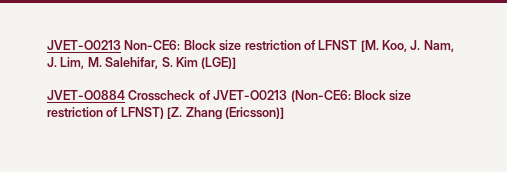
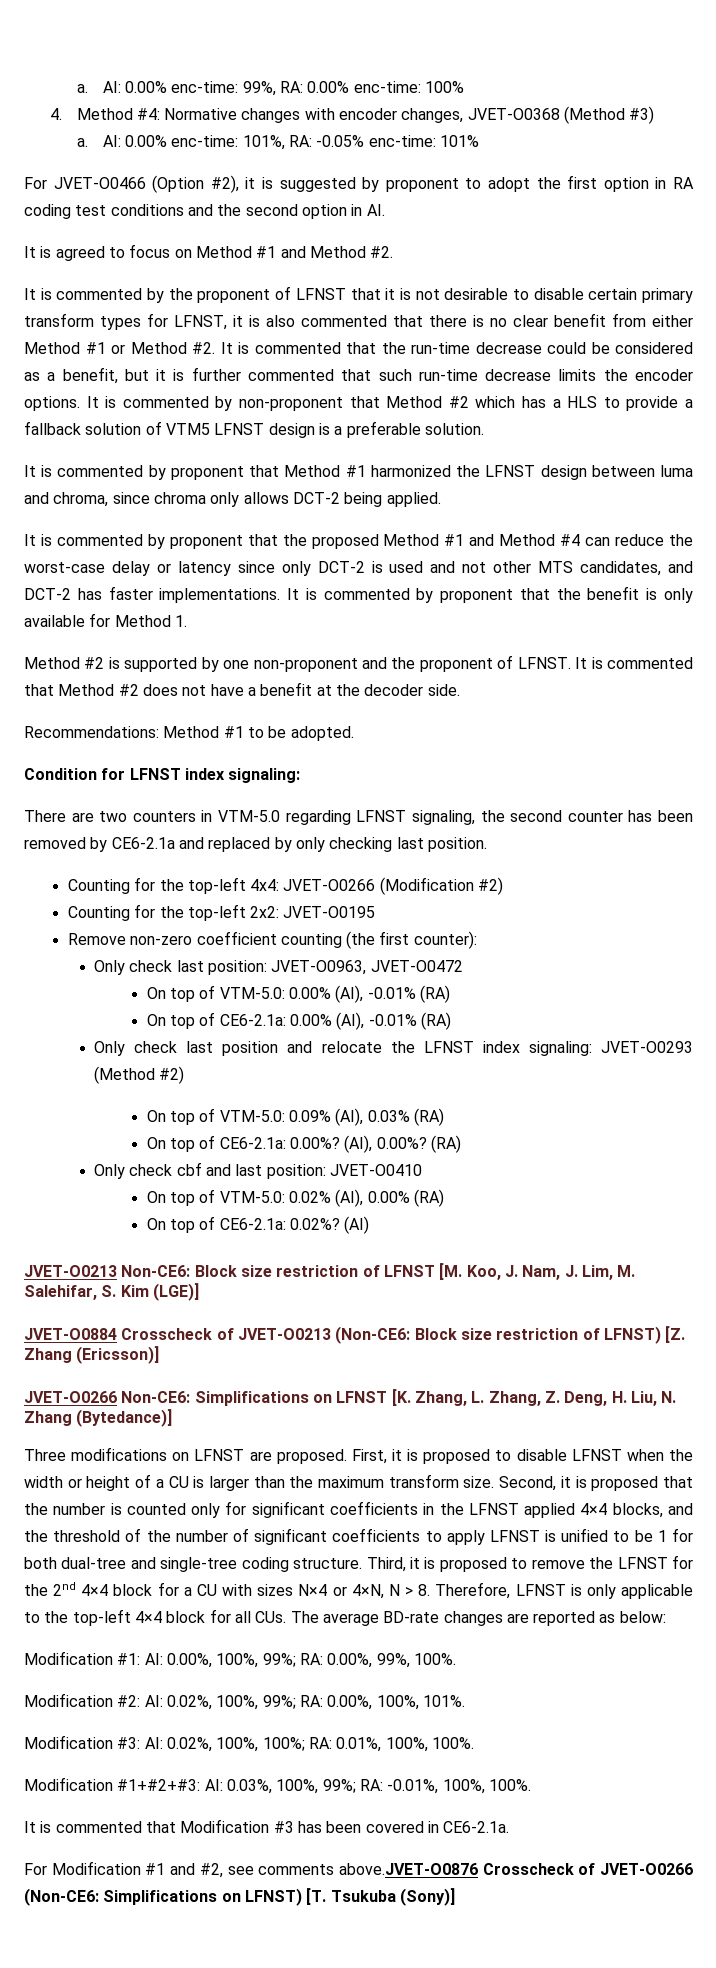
+ a. AI: 0.00% enc-time: 99%, RA: 0.00% enc-time: 100%
+ 4. Method #4: Normative changes with encoder changes, JVET-O0368 (Method #3)
+ a. AI: 0.00% enc-time: 101%, RA: -0.05% enc-time: 101%
+ For JVET-O0466 (Option #2), it is suggested by proponent to adopt the first option in RA coding test conditions and the second option in AI.
+ It is agreed to focus on Method #1 and Method #2.
+ It is commented by the proponent of LFNST that it is not desirable to disable certain primary transform types for LFNST, it is also commented that there is no clear benefit from either Method #1 or Method #2. It is commented that the run-time decrease could be considered as a benefit, but it is further commented that such run-time decrease limits the encoder options. It is commented by non-proponent that Method #2 which has a HLS to provide a fallback solution of VTM5 LFNST design is a preferable solution.
+ It is commented by proponent that Method #1 harmonized the LFNST design between luma and chroma, since chroma only allows DCT-2 being applied.
+ It is commented by proponent that the proposed Method #1 and Method #4 can reduce the worst-case delay or latency since only DCT-2 is used and not other MTS candidates, and DCT-2 has faster implementations. It is commented by proponent that the benefit is only available for Method 1.
+ Method #2 is supported by one non-proponent and the proponent of LFNST. It is commented that Method #2 does not have a benefit at the decoder side.
+ Recommendations: Method #1 to be adopted.
+ Condition for LFNST index signaling:
+ There are two counters in VTM-5.0 regarding LFNST signaling, the second counter has been removed by CE6-2.1a and replaced by only checking last position.
+ Counting for the top-left 4x4: JVET-O0266 (Modification #2)
+ Counting for the top-left 2x2: JVET-O0195
+ Remove non-zero coefficient counting (the first counter):
+ Only check last position: JVET-O0963, JVET-O0472
+ On top of VTM-5.0: 0.00% (AI), -0.01% (RA)
+ On top of CE6-2.1a: 0.00% (AI), -0.01% (RA)
+ Only check last position and relocate the LFNST index signaling: JVET-O0293 (Method #2)
+ On top of VTM-5.0: 0.09% (AI), 0.03% (RA)
+ On top of CE6-2.1a: 0.00%? (AI), 0.00%? (RA)
+ Only check cbf and last position: JVET-O0410
+ On top of VTM-5.0: 0.02% (AI), 0.00% (RA)
+ On top of CE6-2.1a: 0.02%? (AI)
+ JVET-O0266 Non-CE6: Simplifications on LFNST [K. Zhang, L. Zhang, Z. Deng, H. Liu, N. Zhang (Bytedance)]
+ Three modifications on LFNST are proposed. First, it is proposed to disable LFNST when the width or height of a CU is larger than the maximum transform size. Second, it is proposed that the number is counted only for significant coefficients in the LFNST applied 4×4 blocks, and the threshold of the number of significant coefficients to apply LFNST is unified to be 1 for both dual-tree and single-tree coding structure. Third, it is proposed to remove the LFNST for the 2nd 4×4 block for a CU with sizes N×4 or 4×N, N > 8. Therefore, LFNST is only applicable to the top-left 4×4 block for all CUs. The average BD-rate changes are reported as below:
+ Modification #1: AI: 0.00%, 100%, 99%; RA: 0.00%, 99%, 100%.
+ Modification #2: AI: 0.02%, 100%, 99%; RA: 0.00%, 100%, 101%.
+ Modification #3: AI: 0.02%, 100%, 100%; RA: 0.01%, 100%, 100%.
+ Modification #1+#2+#3: AI: 0.03%, 100%, 99%; RA: -0.01%, 100%, 100%.
+ It is commented that Modification #3 has been covered in CE6-2.1a.
+ For Modification #1 and #2, see comments above.JVET-O0876 Crosscheck of JVET-O0266 (Non-CE6: Simplifications on LFNST) [T. Tsukuba (Sony)]

